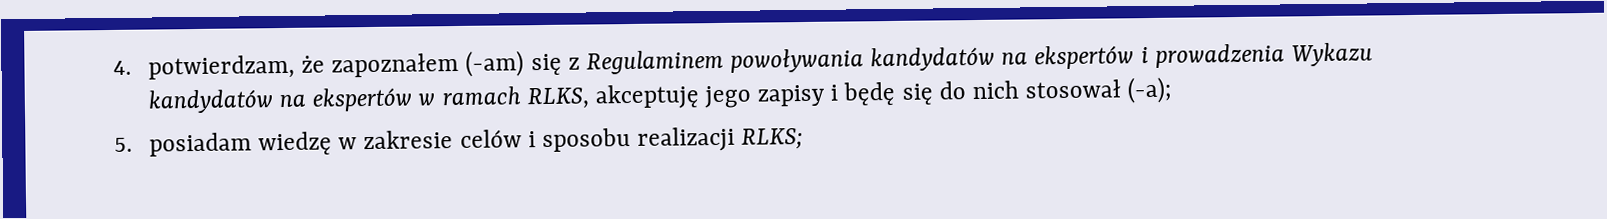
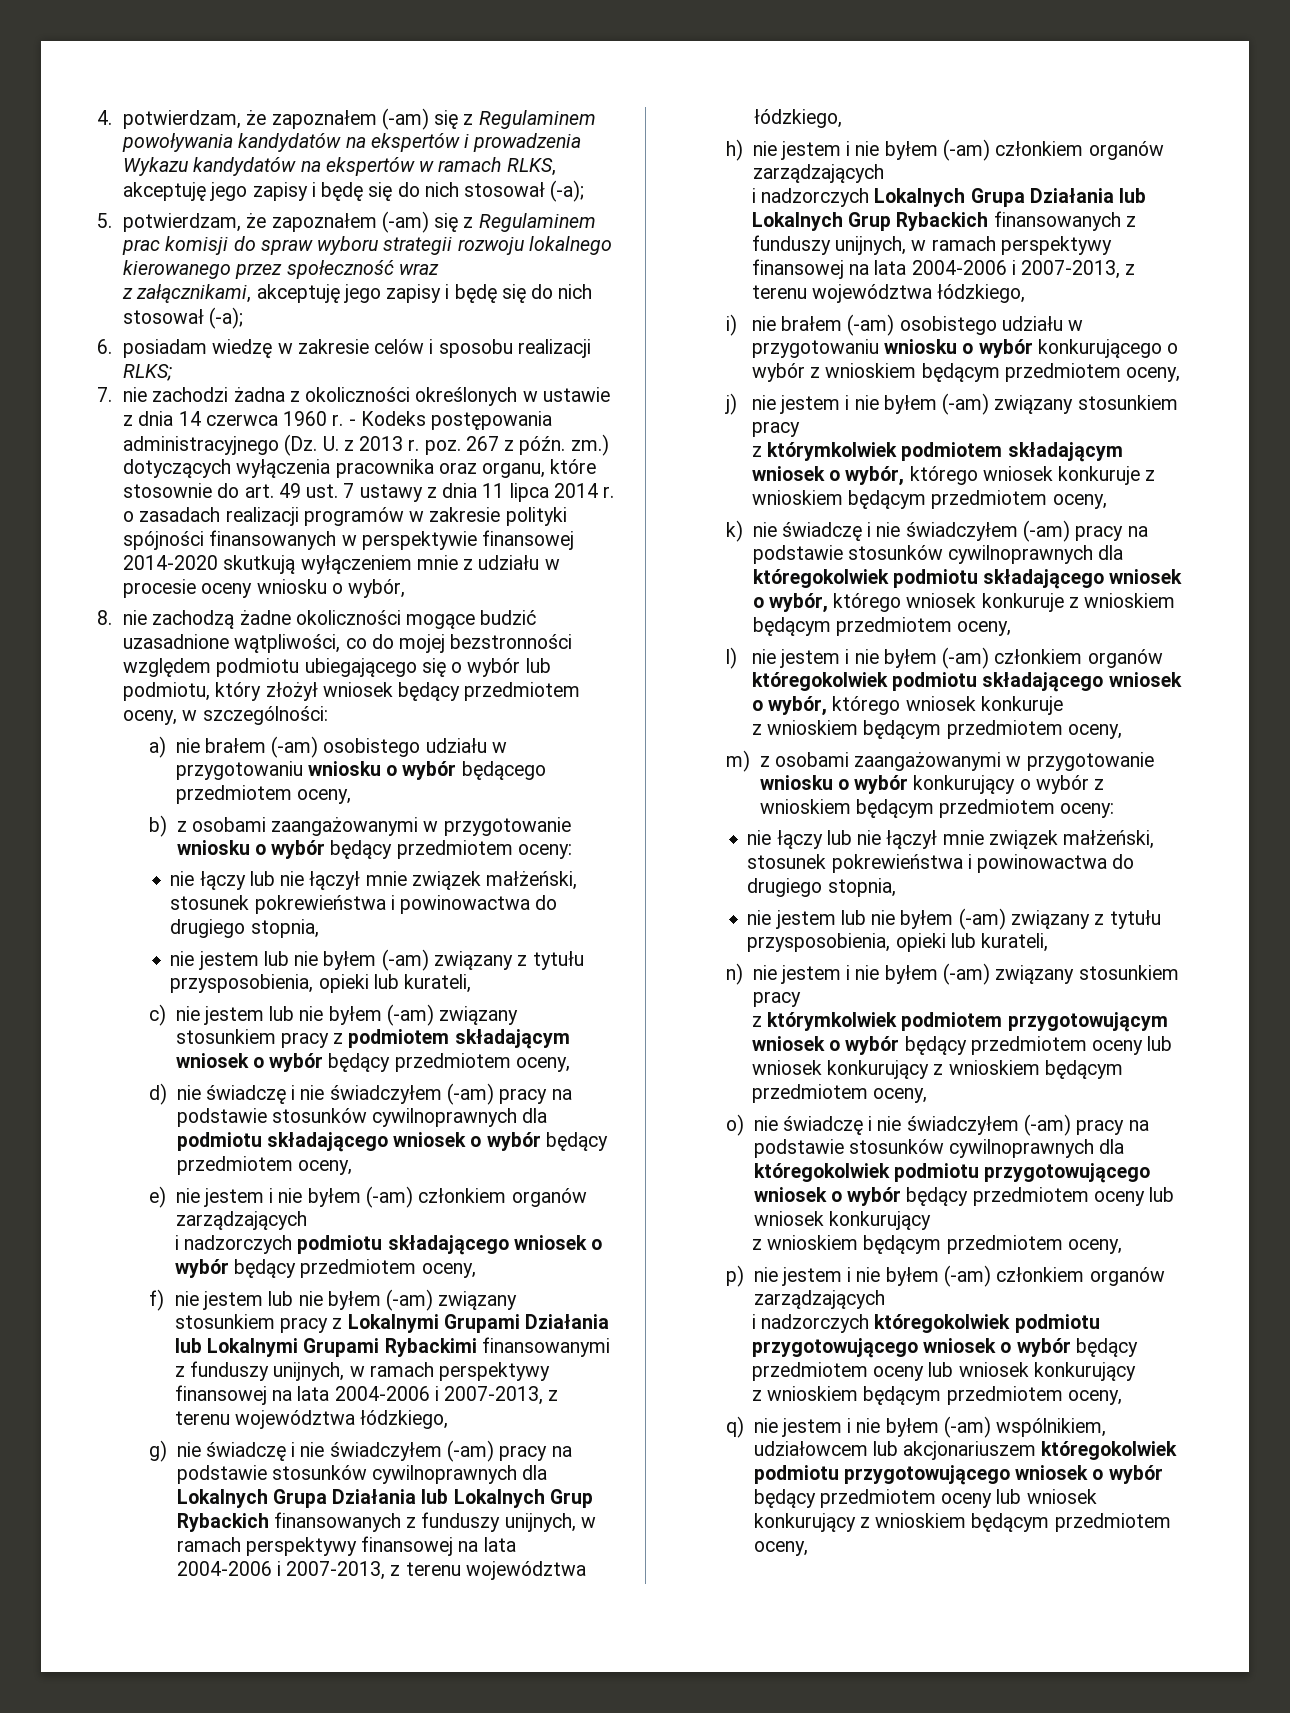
- 5. posiadam wiedzę w zakresie celów i sposobu realizacji RLKS;
+ 5. potwierdzam, że zapoznałem (-am) się z Regulaminem prac komisji do spraw wyboru strategii rozwoju lokalnego kierowanego przez społeczność wraz
+ z załącznikami, akceptuję jego zapisy i będę się do nich stosował (-a);
+ 6. posiadam wiedzę w zakresie celów i sposobu realizacji RLKS;
+ 7. nie zachodzi żadna z okoliczności określonych w ustawie z dnia 14 czerwca 1960 r. - Kodeks postępowania administracyjnego (Dz. U. z 2013 r. poz. 267 z późn. zm.) dotyczących wyłączenia pracownika oraz organu, które stosownie do art. 49 ust. 7 ustawy z dnia 11 lipca 2014 r. o zasadach realizacji programów w zakresie polityki spójności finansowanych w perspektywie finansowej 2014-2020 skutkują wyłączeniem mnie z udziału w procesie oceny wniosku o wybór,
+ 8. nie zachodzą żadne okoliczności mogące budzić uzasadnione wątpliwości, co do mojej bezstronności względem podmiotu ubiegającego się o wybór lub podmiotu, który złożył wniosek będący przedmiotem oceny, w szczególności:
+ a) nie brałem (-am) osobistego udziału w przygotowaniu wniosku o wybór będącego przedmiotem oceny,
+ b) z osobami zaangażowanymi w przygotowanie wniosku o wybór będący przedmiotem oceny:
+ nie łączy lub nie łączył mnie związek małżeński, stosunek pokrewieństwa i powinowactwa do drugiego stopnia,
+ nie jestem lub nie byłem (-am) związany z tytułu przysposobienia, opieki lub kurateli,
+ c) nie jestem lub nie byłem (-am) związany stosunkiem pracy z podmiotem składającym wniosek o wybór będący przedmiotem oceny,
+ d) nie świadczę i nie świadczyłem (-am) pracy na podstawie stosunków cywilnoprawnych dla podmiotu składającego wniosek o wybór będący przedmiotem oceny,
+ e) nie jestem i nie byłem (-am) członkiem organów zarządzających
+ i nadzorczych podmiotu składającego wniosek o wybór będący przedmiotem oceny,
+ f) nie jestem lub nie byłem (-am) związany stosunkiem pracy z Lokalnymi Grupami Działania lub Lokalnymi Grupami Rybackimi finansowanymi z funduszy unijnych, w ramach perspektywy finansowej na lata 2004-2006 i 2007-2013, z terenu województwa łódzkiego,
+ g) nie świadczę i nie świadczyłem (-am) pracy na podstawie stosunków cywilnoprawnych dla Lokalnych Grupa Działania lub Lokalnych Grup Rybackich finansowanych z funduszy unijnych, w ramach perspektywy finansowej na lata 2004-2006 i 2007-2013, z terenu województwa łódzkiego,
+ h) nie jestem i nie byłem (-am) członkiem organów zarządzających
+ i nadzorczych Lokalnych Grupa Działania lub Lokalnych Grup Rybackich finansowanych z funduszy unijnych, w ramach perspektywy finansowej na lata 2004-2006 i 2007-2013, z terenu województwa łódzkiego,
+ i) nie brałem (-am) osobistego udziału w przygotowaniu wniosku o wybór konkurującego o wybór z wnioskiem będącym przedmiotem oceny,
+ j) nie jestem i nie byłem (-am) związany stosunkiem pracy
+ z którymkolwiek podmiotem składającym wniosek o wybór, którego wniosek konkuruje z wnioskiem będącym przedmiotem oceny,
+ k) nie świadczę i nie świadczyłem (-am) pracy na podstawie stosunków cywilnoprawnych dla któregokolwiek podmiotu składającego wniosek o wybór, którego wniosek konkuruje z wnioskiem będącym przedmiotem oceny,
+ l) nie jestem i nie byłem (-am) członkiem organów któregokolwiek podmiotu składającego wniosek o wybór, którego wniosek konkuruje
+ z wnioskiem będącym przedmiotem oceny,
+ m) z osobami zaangażowanymi w przygotowanie wniosku o wybór konkurujący o wybór z wnioskiem będącym przedmiotem oceny:
+ nie łączy lub nie łączył mnie związek małżeński, stosunek pokrewieństwa i powinowactwa do drugiego stopnia,
+ nie jestem lub nie byłem (-am) związany z tytułu przysposobienia, opieki lub kurateli,
+ n) nie jestem i nie byłem (-am) związany stosunkiem pracy
+ z którymkolwiek podmiotem przygotowującym wniosek o wybór będący przedmiotem oceny lub wniosek konkurujący z wnioskiem będącym przedmiotem oceny,
+ o) nie świadczę i nie świadczyłem (-am) pracy na podstawie stosunków cywilnoprawnych dla któregokolwiek podmiotu przygotowującego wniosek o wybór będący przedmiotem oceny lub wniosek konkurujący
+ z wnioskiem będącym przedmiotem oceny,
+ p) nie jestem i nie byłem (-am) członkiem organów zarządzających
+ i nadzorczych któregokolwiek podmiotu przygotowującego wniosek o wybór będący przedmiotem oceny lub wniosek konkurujący
+ z wnioskiem będącym przedmiotem oceny,
+ q) nie jestem i nie byłem (-am) wspólnikiem, udziałowcem lub akcjonariuszem któregokolwiek podmiotu przygotowującego wniosek o wybór będący przedmiotem oceny lub wniosek konkurujący z wnioskiem będącym przedmiotem oceny,

